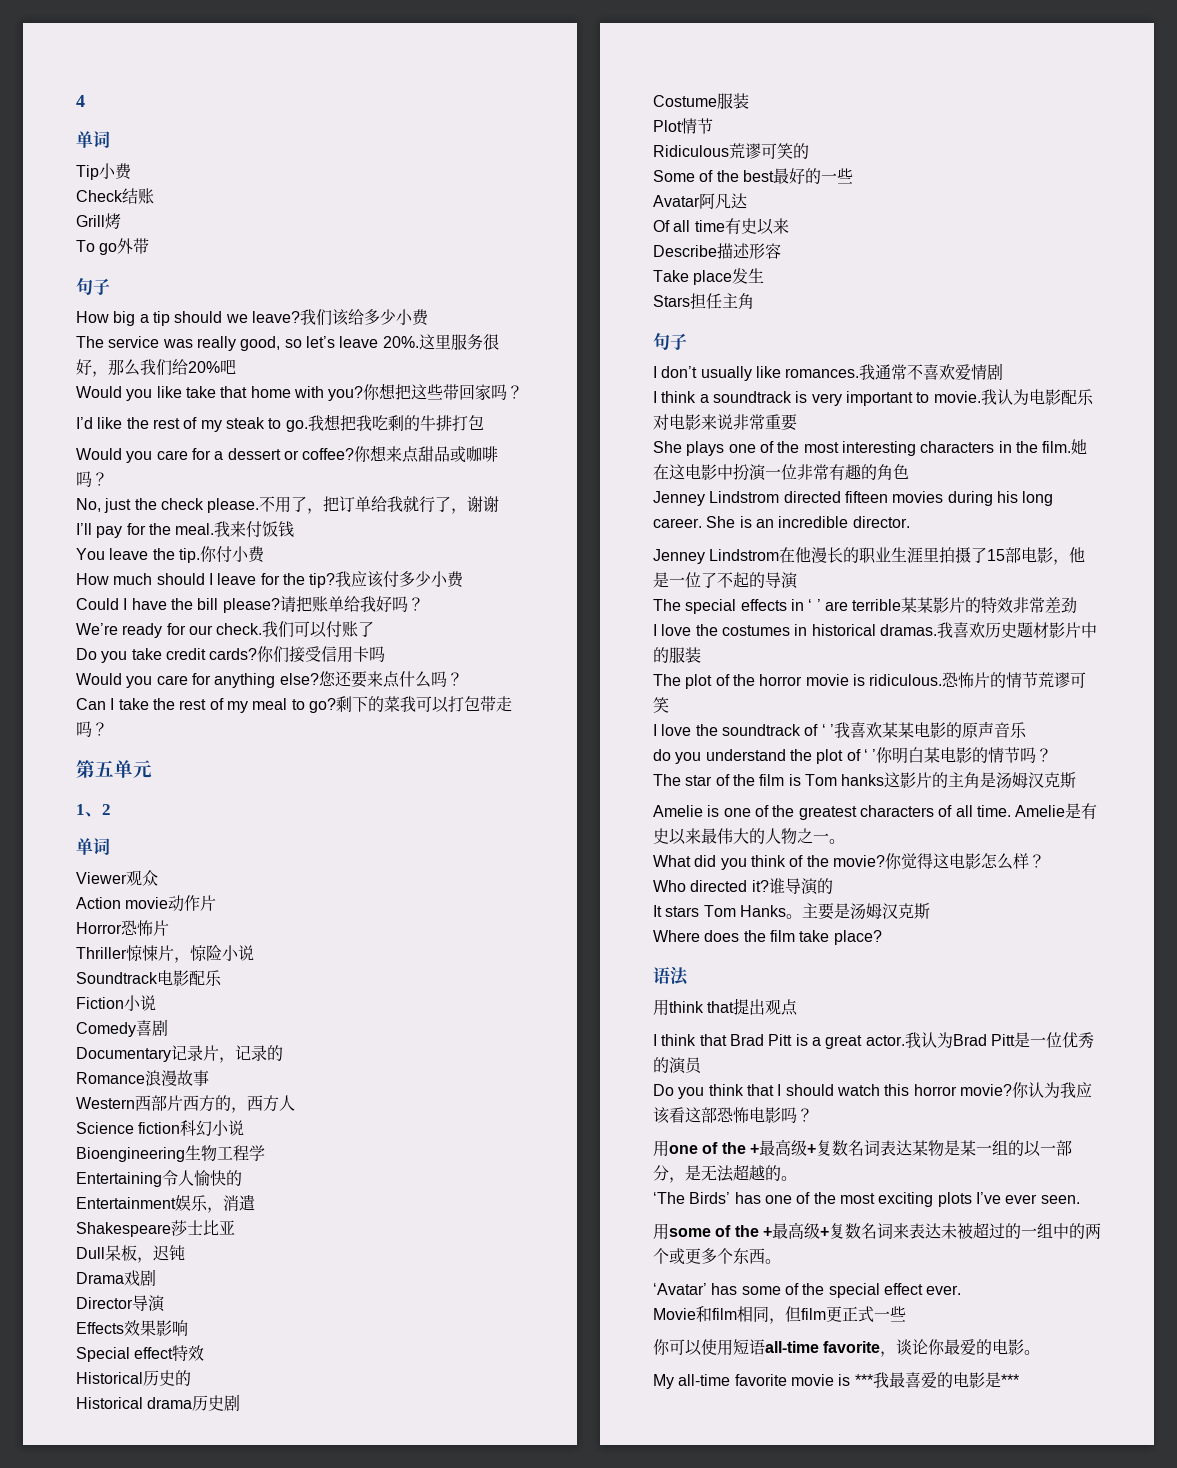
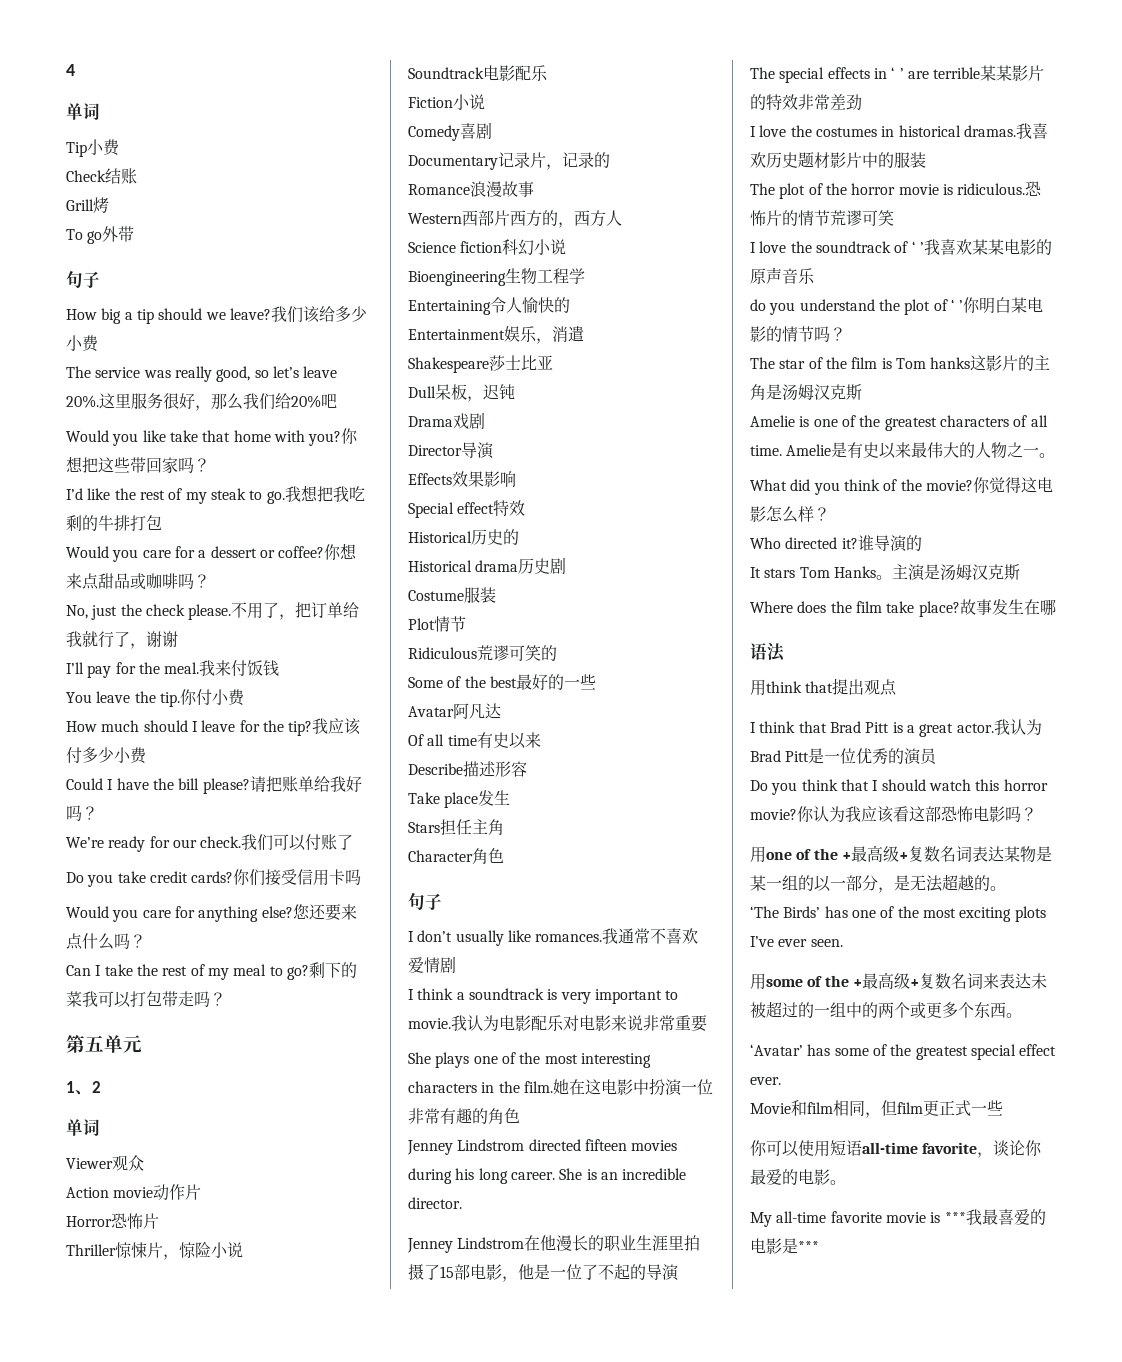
+ Character角色
- 主要是汤姆汉克斯
+ 主演是汤姆汉克斯
+ 故事发生在哪
- ‘Avatar’ has some of the special effect ever.
+ ‘Avatar’ has some of the greatest special effect ever.

